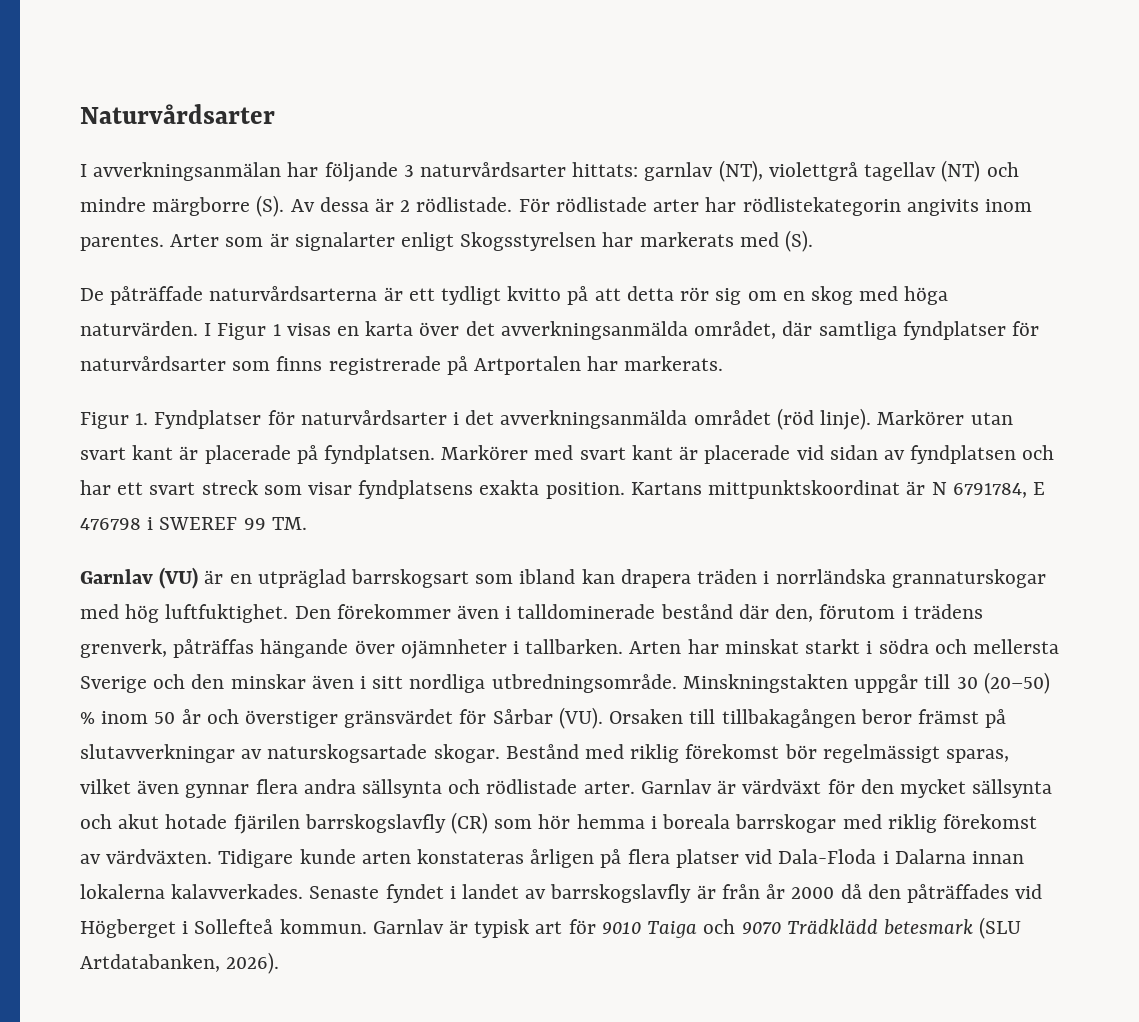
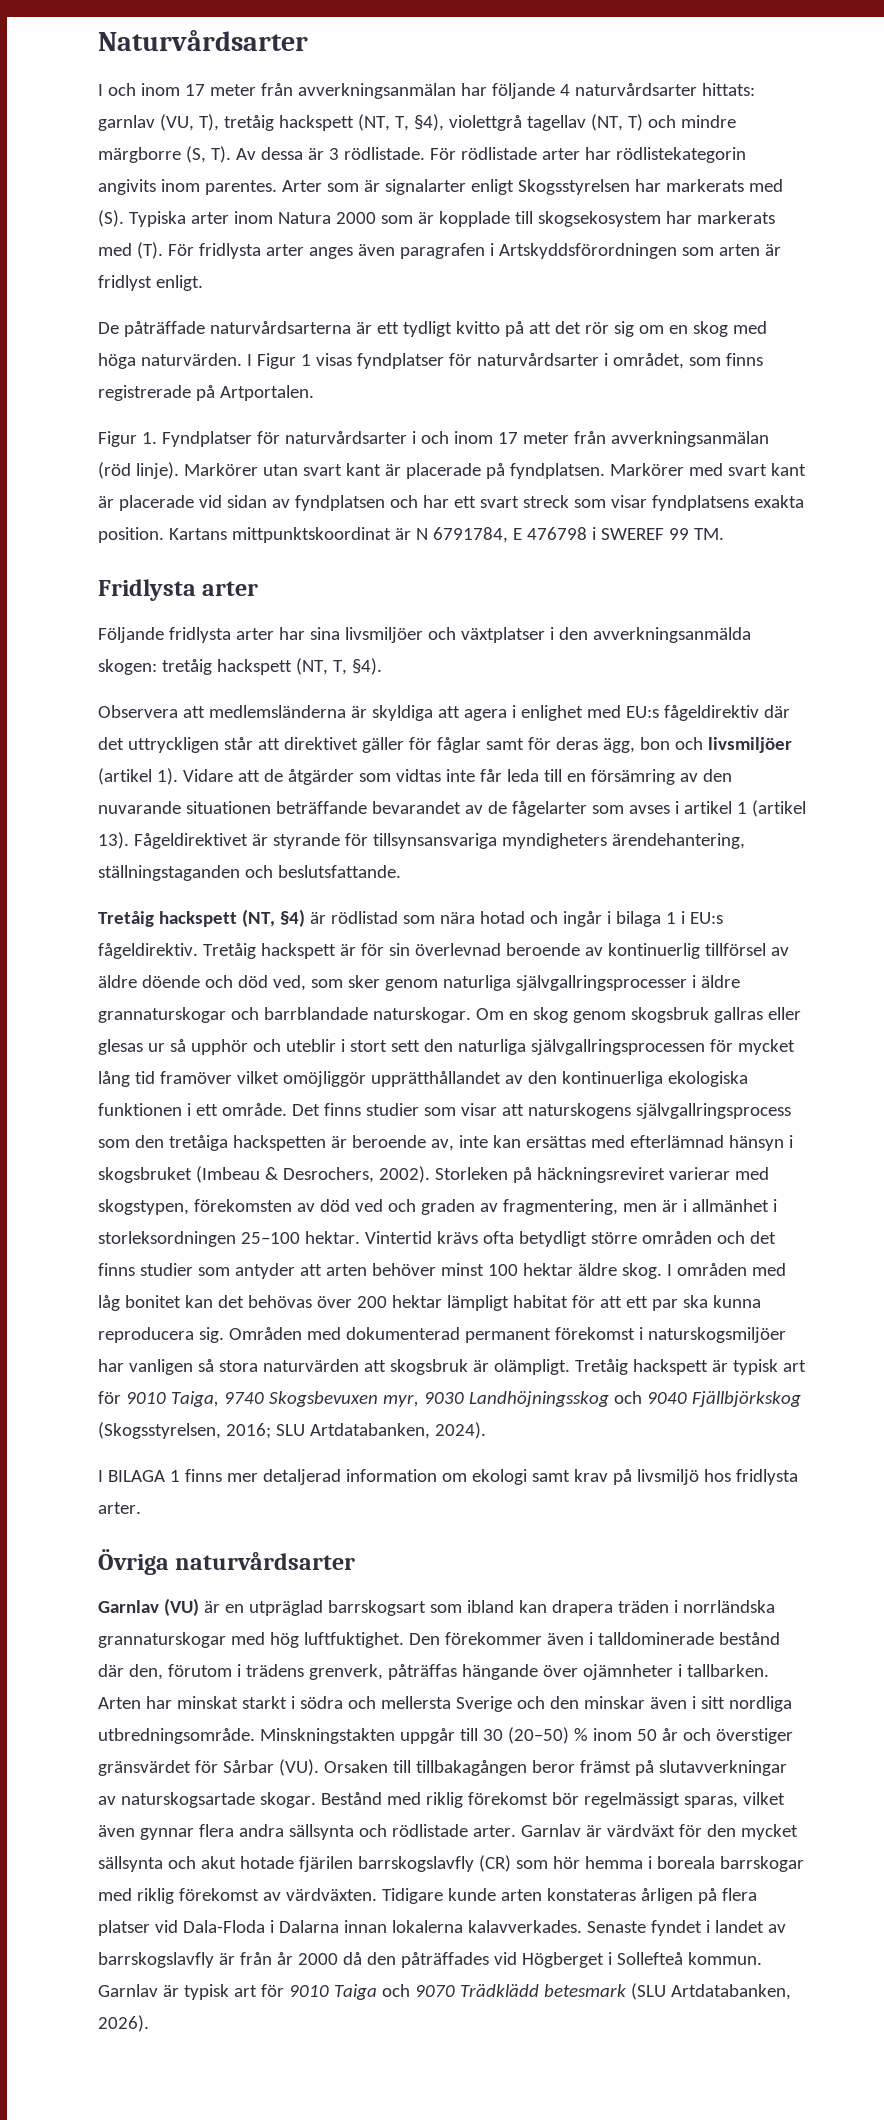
- I avverkningsanmälan har följande 3 naturvårdsarter hittats: garnlav (NT), violettgrå tagellav (NT) och mindre märgborre (S). Av dessa är 2 rödlistade.
+ I och inom 17 meter från avverkningsanmälan har följande 4 naturvårdsarter hittats: garnlav (VU, T), tretåig hackspett (NT, T, §4), violettgrå tagellav (NT, T) och mindre märgborre (S, T). Av dessa är 3 rödlistade.
- Arter som är signalarter enligt Skogsstyrelsen har markerats med (S).
+ Arter som är signalarter enligt Skogsstyrelsen har markerats med (S). Typiska arter inom Natura 2000 som är kopplade till skogsekosystem har markerats med (T). För fridlysta arter anges även paragrafen i Artskyddsförordningen som arten är fridlyst enligt.
- De påträffade naturvårdsarterna är ett tydligt kvitto på att detta rör sig om en skog med höga naturvärden.
+ De påträffade naturvårdsarterna är ett tydligt kvitto på att det rör sig om en skog med höga naturvärden.
- I Figur 1 visas en karta över det avverkningsanmälda området, där samtliga fyndplatser för naturvårdsarter som finns registrerade på Artportalen har markerats.
+ I Figur 1 visas fyndplatser för naturvårdsarter i området, som finns registrerade på Artportalen.
- Figur 1. Fyndplatser för naturvårdsarter i det avverkningsanmälda området (röd linje).
+ Figur 1. Fyndplatser för naturvårdsarter i och inom 17 meter från avverkningsanmälan (röd linje).
+ Fridlysta arter
+ Följande fridlysta arter har sina livsmiljöer och växtplatser i den avverkningsanmälda skogen: tretåig hackspett (NT, T, §4).
+ Observera att medlemsländerna är skyldiga att agera i enlighet med EU:s fågeldirektiv där det uttryckligen står att direktivet gäller för fåglar samt för deras ägg, bon och livsmiljöer (artikel 1). Vidare att de åtgärder som vidtas inte får leda till en försämring av den nuvarande situationen beträffande bevarandet av de fågelarter som avses i artikel 1 (artikel 13). Fågeldirektivet är styrande för tillsynsansvariga myndigheters ärendehantering, ställningstaganden och beslutsfattande.
+ Tretåig hackspett (NT, §4) är rödlistad som nära hotad och ingår i bilaga 1 i EU:s fågeldirektiv. Tretåig hackspett är för sin överlevnad beroende av kontinuerlig tillförsel av äldre döende och död ved, som sker genom naturliga självgallringsprocesser i äldre grannaturskogar och barrblandade naturskogar. Om en skog genom skogsbruk gallras eller glesas ur så upphör och uteblir i stort sett den naturliga självgallringsprocessen för mycket lång tid framöver vilket omöjliggör upprätthållandet av den kontinuerliga ekologiska funktionen i ett område. Det finns studier som visar att naturskogens självgallringsprocess som den tretåiga hackspetten är beroende av, inte kan ersättas med efterlämnad hänsyn i skogsbruket (Imbeau & Desrochers, 2002). Storleken på häckningsreviret varierar med skogstypen, förekomsten av död ved och graden av fragmentering, men är i allmänhet i storleksordningen 25–100 hektar. Vintertid krävs ofta betydligt större områden och det finns studier som antyder att arten behöver minst 100 hektar äldre skog. I områden med låg bonitet kan det behövas över 200 hektar lämpligt habitat för att ett par ska kunna reproducera sig. Områden med dokumenterad permanent förekomst i naturskogsmiljöer har vanligen så stora naturvärden att skogsbruk är olämpligt. Tretåig hackspett är typisk art för 9010 Taiga, 9740 Skogsbevuxen myr, 9030 Landhöjningsskog och 9040 Fjällbjörkskog (Skogsstyrelsen, 2016; SLU Artdatabanken, 2024).
+ I BILAGA 1 finns mer detaljerad information om ekologi samt krav på livsmiljö hos fridlysta arter.
+ Övriga naturvårdsarter

